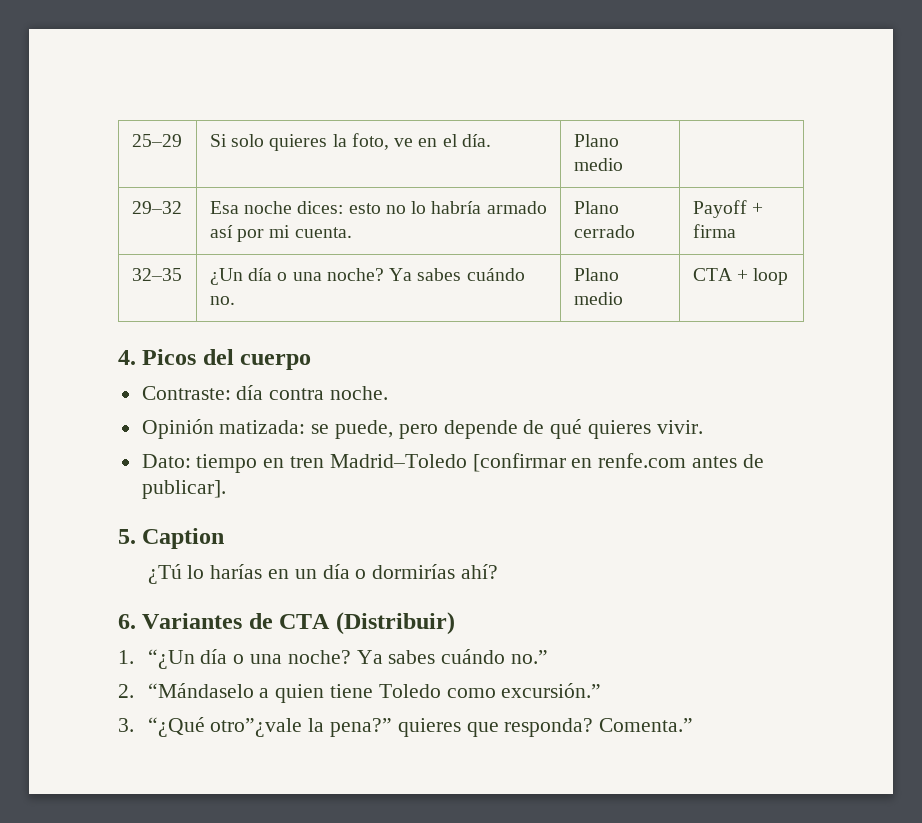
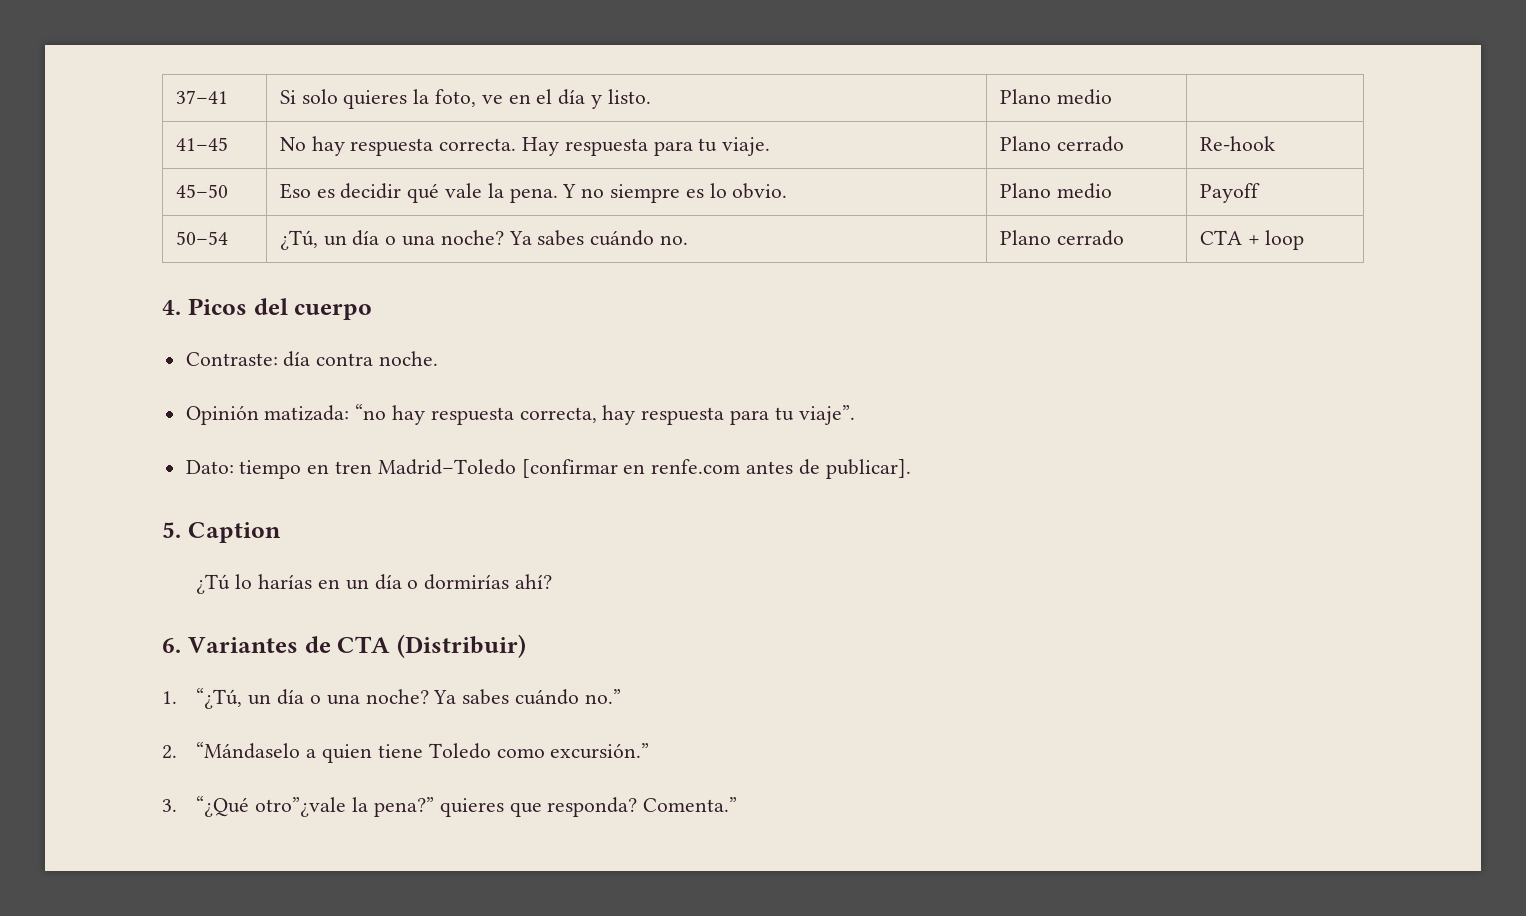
- 25–29 | Si solo quieres la foto, ve en el día. | Plano medio |
+ 37–41 | Si solo quieres la foto, ve en el día y listo. | Plano medio |
- 29–32 | Esa noche dices: esto no lo habría armado así por mi cuenta. | Plano cerrado | Payoff + firma
- 32–35 | ¿Un día o una noche? Ya sabes cuándo no. | Plano medio | CTA + loop
+ 41–45 | No hay respuesta correcta. Hay respuesta para tu viaje. | Plano cerrado | Re-hook
+ 45–50 | Eso es decidir qué vale la pena. Y no siempre es lo obvio. | Plano medio | Payoff
+ 50–54 | ¿Tú, un día o una noche? Ya sabes cuándo no. | Plano cerrado | CTA + loop
- Opinión matizada: se puede, pero depende de qué quieres vivir.
+ Opinión matizada: “no hay respuesta correcta, hay respuesta para tu viaje”.
- 1. “¿Un día o una noche?
+ 1. “¿Tú, un día o una noche?

